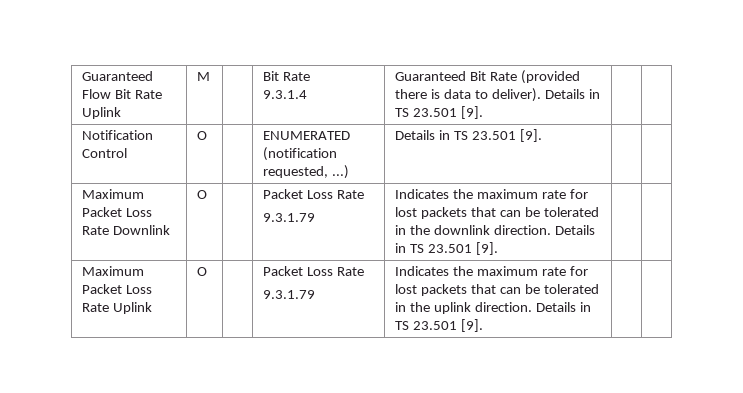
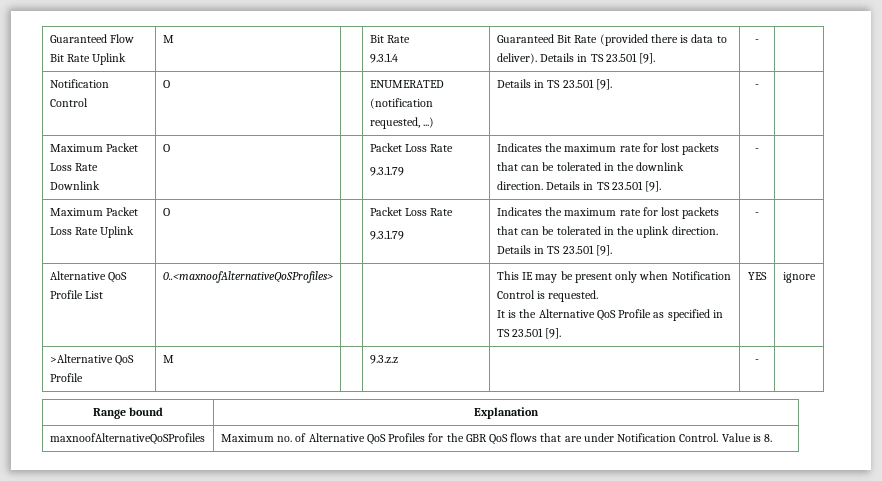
  Guaranteed Flow Bit Rate Uplink | M | | Bit Rate
- 9.3.1.4 | Guaranteed Bit Rate (provided there is data to deliver). Details in TS 23.501 [9]. | |
+ 9.3.1.4 | Guaranteed Bit Rate (provided there is data to deliver). Details in TS 23.501 [9]. | - |
- Notification Control | O | | ENUMERATED (notification requested, ...) | Details in TS 23.501 [9]. | |
+ Notification Control | O | | ENUMERATED (notification requested, ...) | Details in TS 23.501 [9]. | - |
  Maximum Packet Loss Rate Downlink | O | | Packet Loss Rate
- 9.3.1.79 | Indicates the maximum rate for lost packets that can be tolerated in the downlink direction. Details in TS 23.501 [9]. | |
+ 9.3.1.79 | Indicates the maximum rate for lost packets that can be tolerated in the downlink direction. Details in TS 23.501 [9]. | - |
  Maximum Packet Loss Rate Uplink | O | | Packet Loss Rate
- 9.3.1.79 | Indicates the maximum rate for lost packets that can be tolerated in the uplink direction. Details in TS 23.501 [9]. | |
+ 9.3.1.79 | Indicates the maximum rate for lost packets that can be tolerated in the uplink direction. Details in TS 23.501 [9]. | - |
+ Alternative QoS Profile List | 0..<maxnoofAlternativeQoSProfiles> | | | This IE may be present only when Notification Control is requested.
+ It is the Alternative QoS Profile as specified in TS 23.501 [9]. | YES | ignore
+ >Alternative QoS Profile | M | | 9.3.z.z | | - |
+ Range bound | Explanation
+ maxnoofAlternativeQoSProfiles | Maximum no. of Alternative QoS Profiles for the GBR QoS flows that are under Notification Control. Value is 8.

